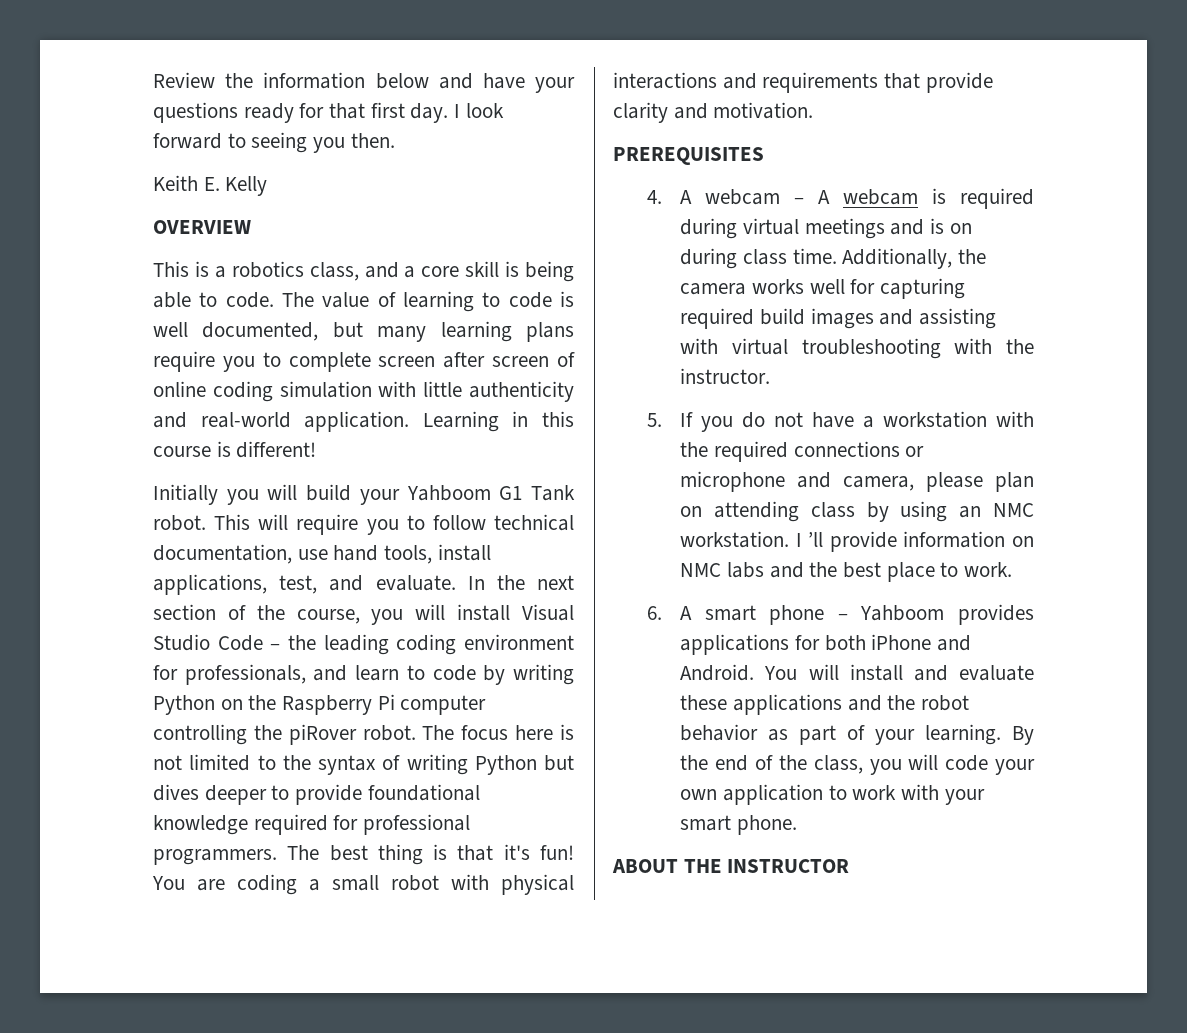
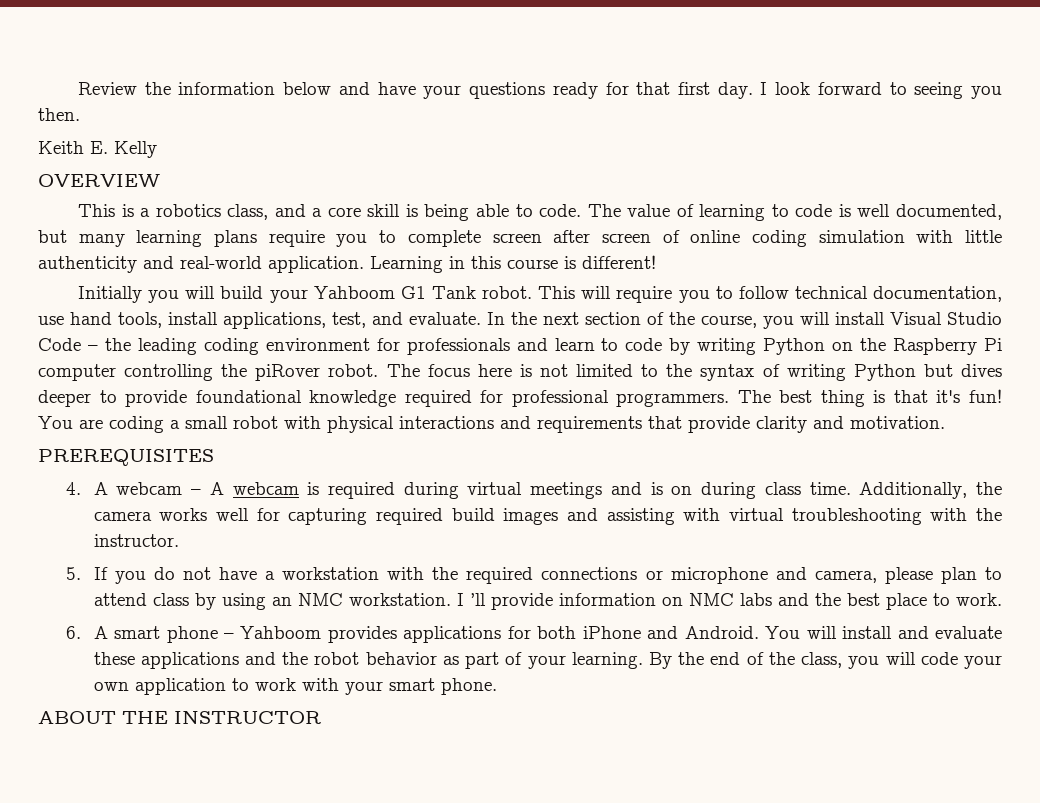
- In the next section of the course, you will install Visual Studio Code – the leading coding environment for professionals, and learn to code by writing Python on the Raspberry Pi computer controlling the piRover robot.
+ In the next section of the course, you will install Visual Studio Code – the leading coding environment for professionals and learn to code by writing Python on the Raspberry Pi computer controlling the piRover robot.
- 5. If you do not have a workstation with the required connections or microphone and camera, please plan on attending class by using an NMC workstation.
+ 5. If you do not have a workstation with the required connections or microphone and camera, please plan to attend class by using an NMC workstation.

